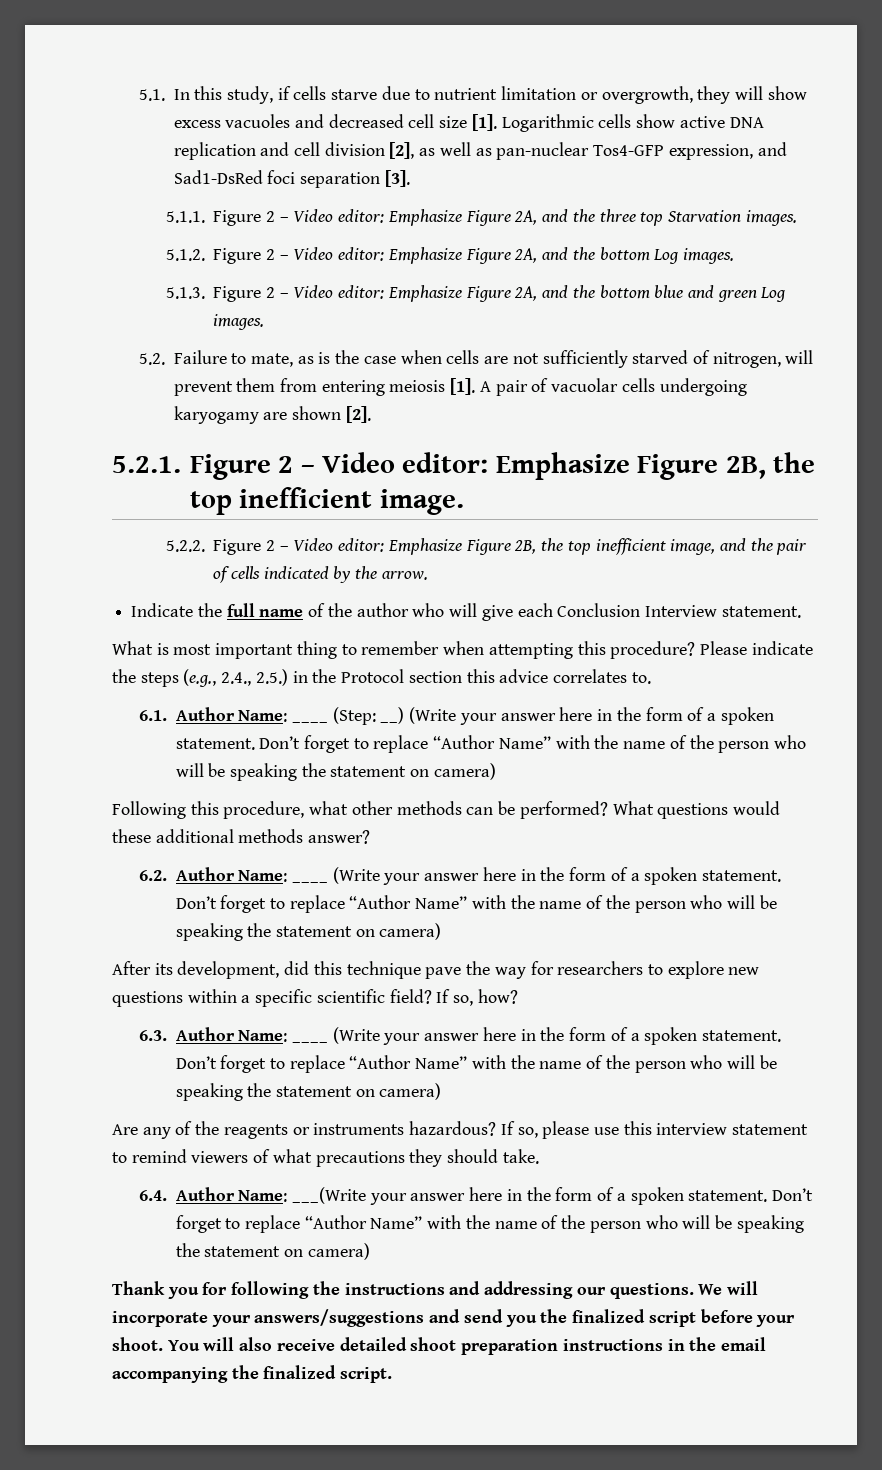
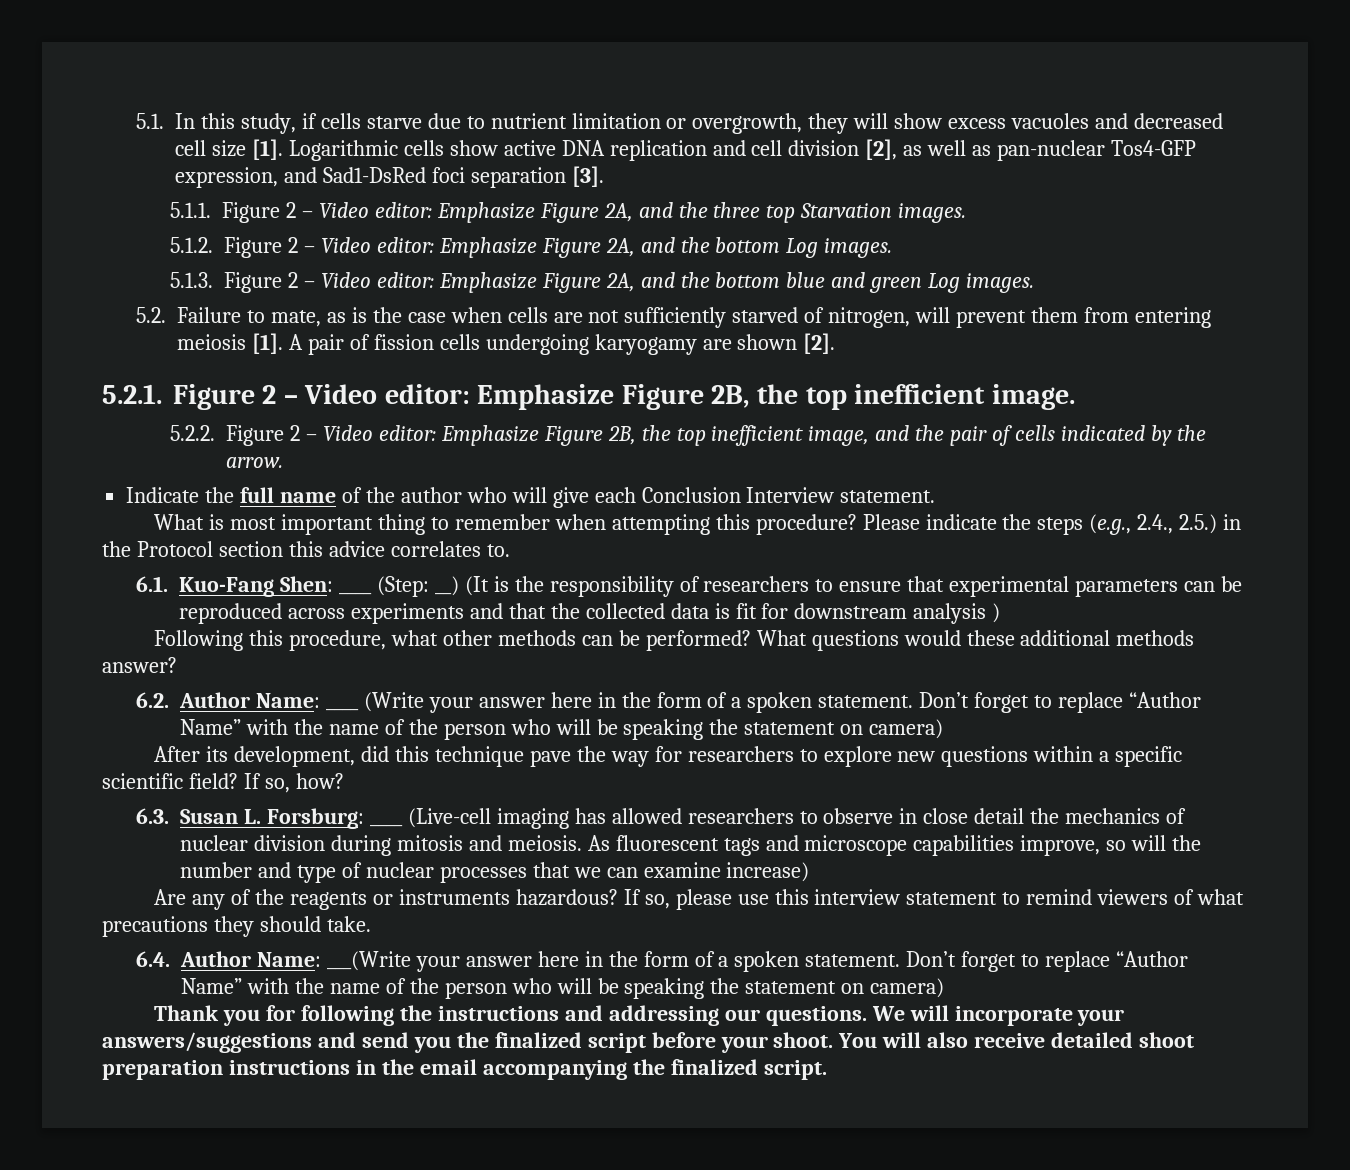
- A pair of vacuolar cells undergoing karyogamy are shown [2].
+ A pair of fission cells undergoing karyogamy are shown [2].
- 6.1. Author Name: ____ (Step: __) (Write your answer here in the form of a spoken statement. Don’t forget to replace “Author Name” with the name of the person who will be speaking the statement on camera)
+ 6.1. Kuo-Fang Shen: ____ (Step: __) (It is the responsibility of researchers to ensure that experimental parameters can be reproduced across experiments and that the collected data is fit for downstream analysis )
- 6.3. Author Name: ____ (Write your answer here in the form of a spoken statement. Don’t forget to replace “Author Name” with the name of the person who will be speaking the statement on camera)
+ 6.3. Susan L. Forsburg: ____ (Live-cell imaging has allowed researchers to observe in close detail the mechanics of nuclear division during mitosis and meiosis. As fluorescent tags and microscope capabilities improve, so will the number and type of nuclear processes that we can examine increase)

